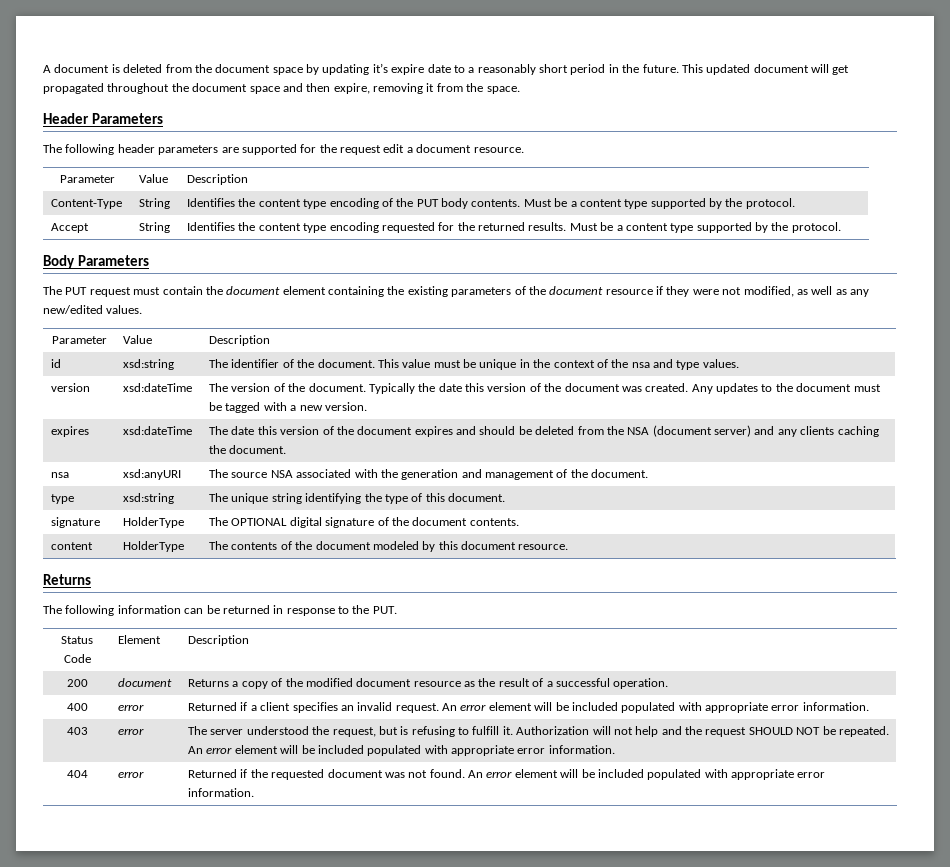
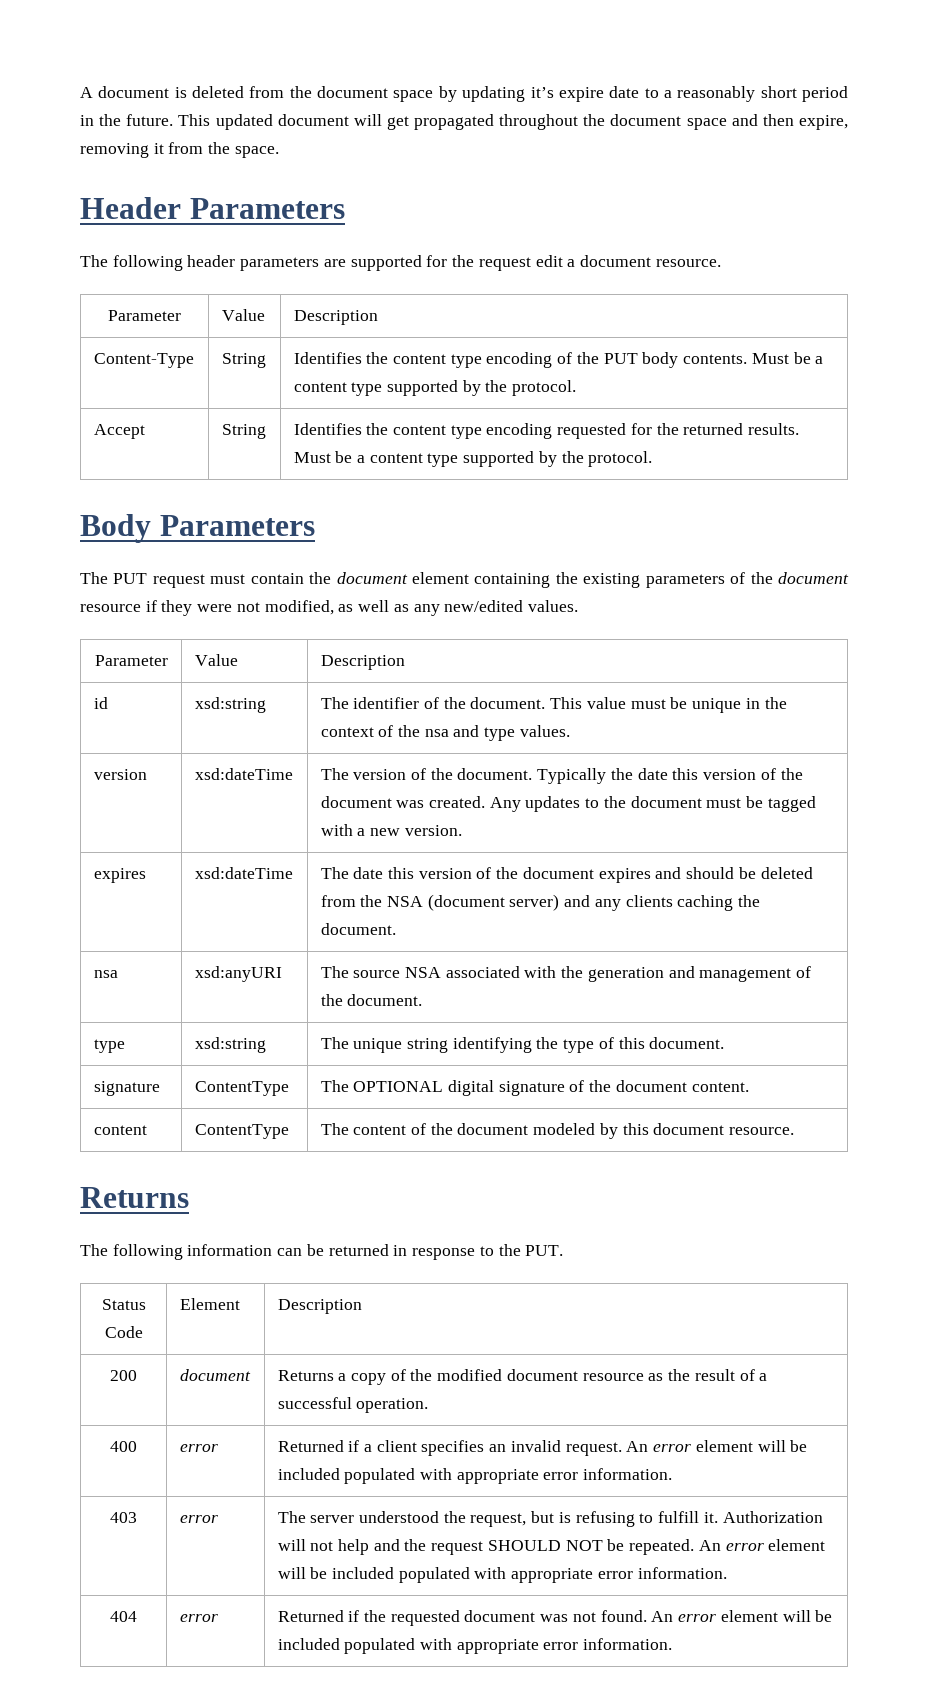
- signature | HolderType | The OPTIONAL digital signature of the document contents.
+ signature | ContentType | The OPTIONAL digital signature of the document content.
- content | HolderType | The contents of the document modeled by this document resource.
+ content | ContentType | The content of the document modeled by this document resource.

